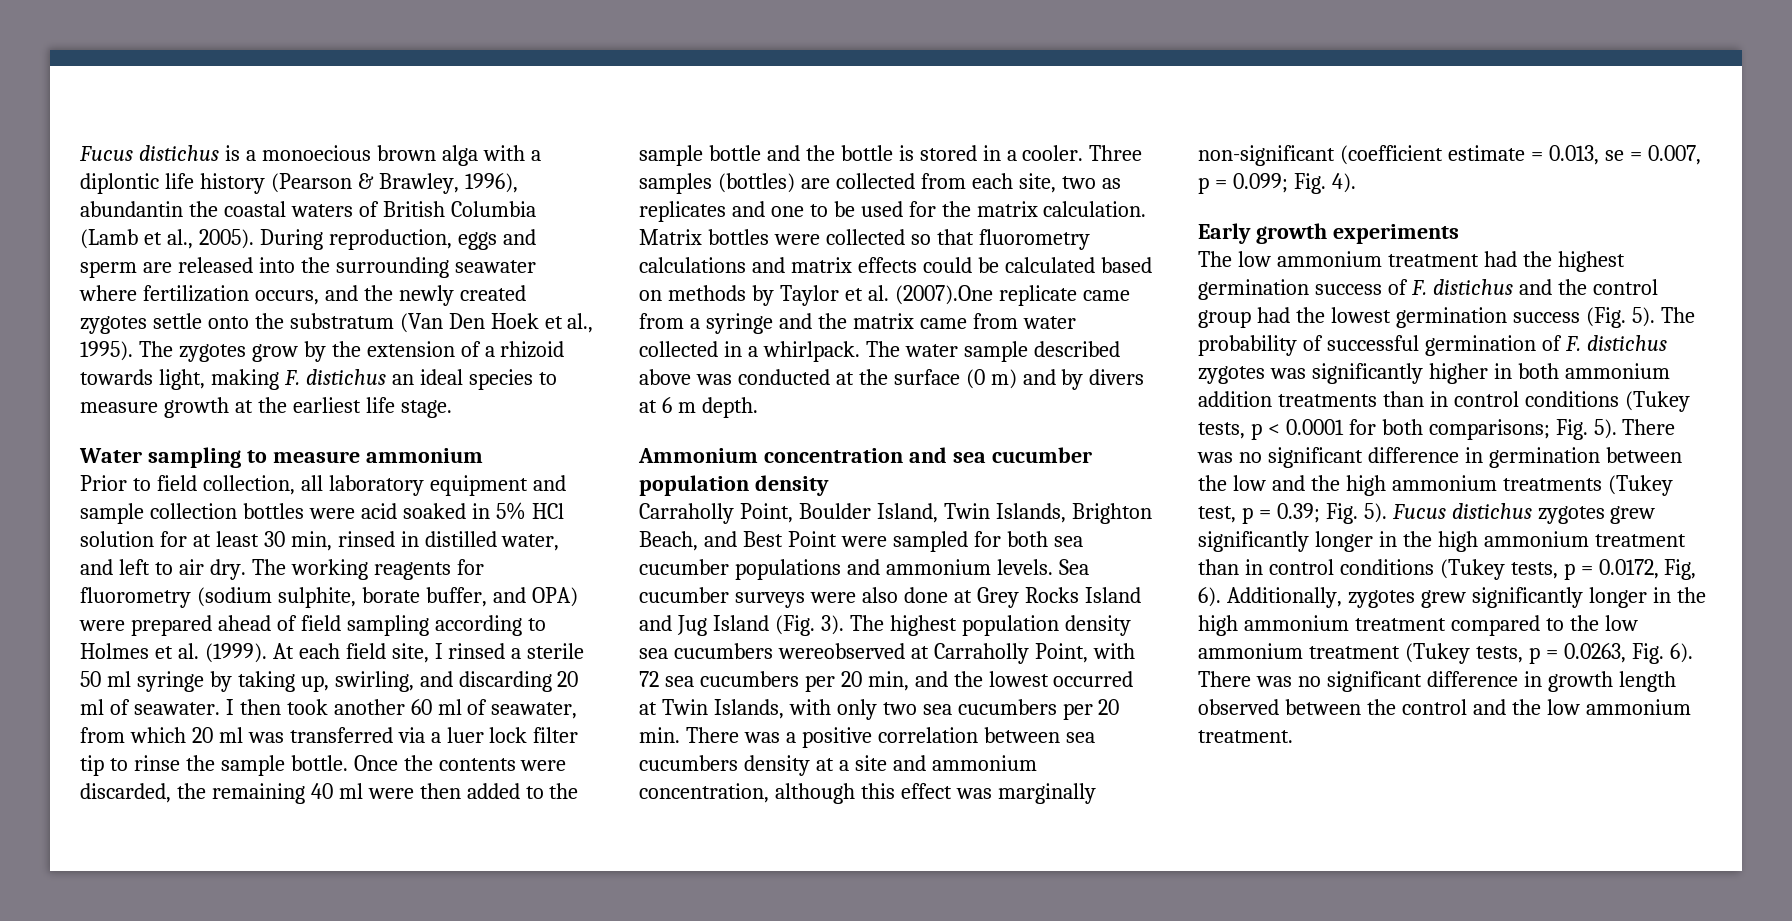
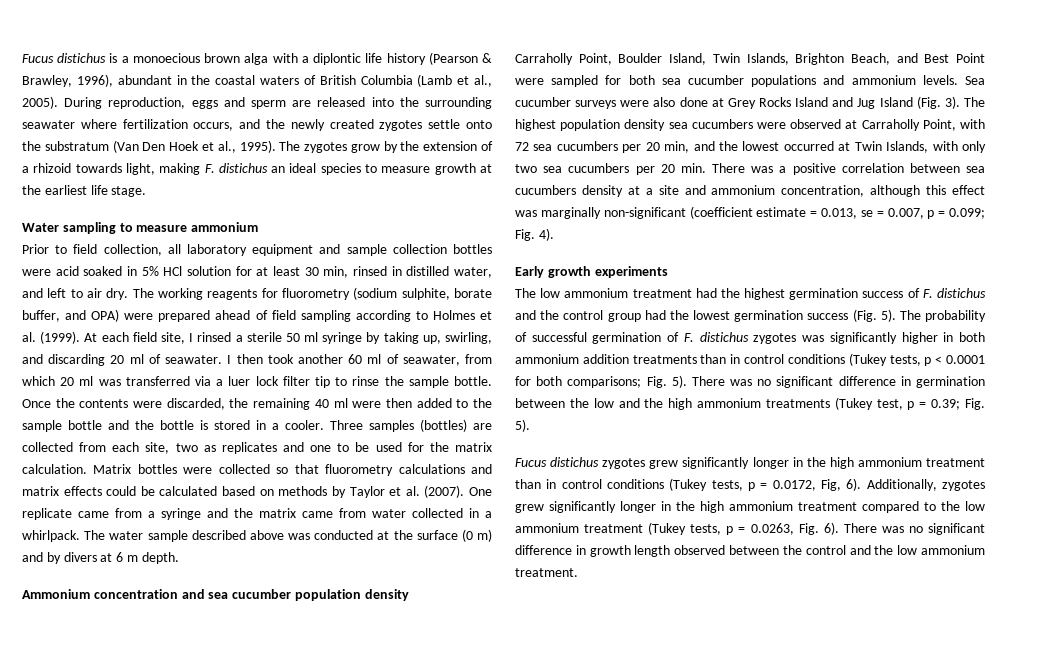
- Fucus distichus is a monoecious brown alga with a diplontic life history (Pearson & Brawley, 1996), abundantin the coastal waters of British Columbia (Lamb et al., 2005).
+ Fucus distichus is a monoecious brown alga with a diplontic life history (Pearson & Brawley, 1996), abundant in the coastal waters of British Columbia (Lamb et al., 2005).
- Matrix bottles were collected so that fluorometry calculations and matrix effects could be calculated based on methods by Taylor et al. (2007).One replicate came from a syringe and the matrix came from water collected in a whirlpack.
+ Matrix bottles were collected so that fluorometry calculations and matrix effects could be calculated based on methods by Taylor et al. (2007). One replicate came from a syringe and the matrix came from water collected in a whirlpack.
- The highest population density sea cucumbers wereobserved at Carraholly Point, with 72 sea cucumbers per 20 min, and the lowest occurred at Twin Islands, with only two sea cucumbers per 20 min. There was a positive correlation between sea cucumbers density at a site and ammonium concentration, although this effect was marginally non-significant (coefficient estimate = 0.013, se = 0.007, p = 0.099;
+ The highest population density sea cucumbers were observed at Carraholly Point, with 72 sea cucumbers per 20 min, and the lowest occurred at Twin Islands, with only two sea cucumbers per 20 min. There was a positive correlation between sea cucumbers density at a site and ammonium concentration, although this effect was marginally non-significant (coefficient estimate = 0.013, se = 0.007, p = 0.099;
- There was no significant difference in germination between the low and the high ammonium treatments (Tukey test, p = 0.39; Fig. 5). Fucus distichus zygotes grew significantly longer in the high ammonium treatment than in control conditions (Tukey tests, p = 0.0172, Fig, 6).
+ There was no significant difference in germination between the low and the high ammonium treatments (Tukey test, p = 0.39; Fig. 5).
+ Fucus distichus zygotes grew significantly longer in the high ammonium treatment than in control conditions (Tukey tests, p = 0.0172, Fig, 6).

